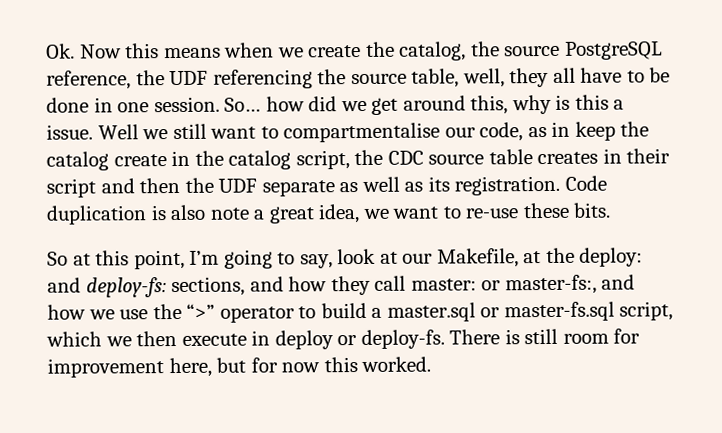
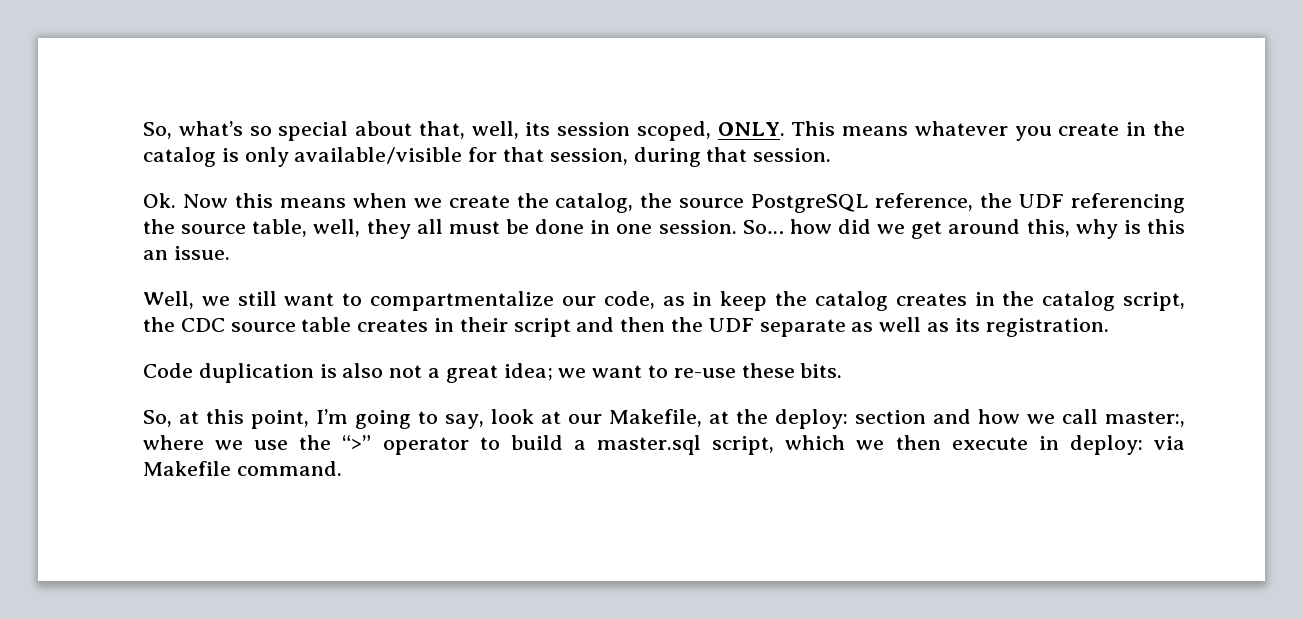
+ So, what’s so special about that, well, its session scoped, ONLY. This means whatever you create in the catalog is only available/visible for that session, during that session.
- Ok. Now this means when we create the catalog, the source PostgreSQL reference, the UDF referencing the source table, well, they all have to be done in one session.
+ Ok. Now this means when we create the catalog, the source PostgreSQL reference, the UDF referencing the source table, well, they all must be done in one session.
- So… how did we get around this, why is this a issue. Well we still want to compartmentalise our code, as in keep the catalog create in the catalog script, the CDC source table creates in their script and then the UDF separate as well as its registration. Code duplication is also note a great idea, we want to re-use these bits.
+ So… how did we get around this, why is this an issue.
+ Well, we still want to compartmentalize our code, as in keep the catalog creates in the catalog script, the CDC source table creates in their script and then the UDF separate as well as its registration.
+ Code duplication is also not a great idea; we want to re-use these bits.
- So at this point, I’m going to say, look at our Makefile, at the deploy: and deploy-fs: sections, and how they call master: or master-fs:, and how we use the “>” operator to build a master.sql or master-fs.sql script, which we then execute in deploy or deploy-fs. There is still room for improvement here, but for now this worked.
+ So, at this point, I’m going to say, look at our Makefile, at the deploy: section and how we call master:, where we use the “>” operator to build a master.sql script, which we then execute in deploy: via Makefile command.

